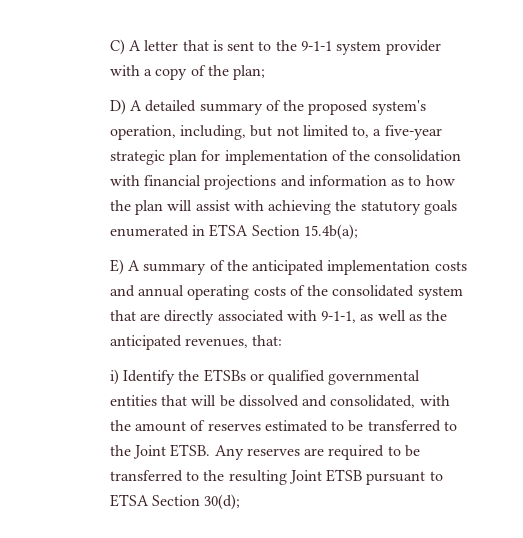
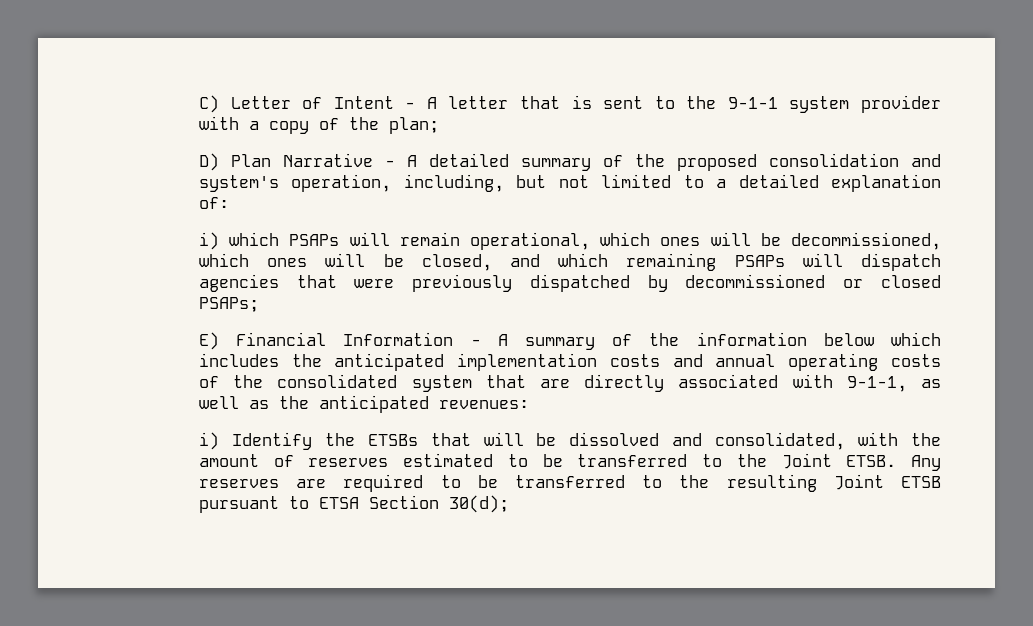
- C) A letter that is sent to the 9-1-1 system provider with a copy of the plan;
+ C) Letter of Intent - A letter that is sent to the 9-1-1 system provider with a copy of the plan;
- D) A detailed summary of the proposed system's operation, including, but not limited to, a five-year strategic plan for implementation of the consolidation with financial projections and information as to how the plan will assist with achieving the statutory goals enumerated in ETSA Section 15.4b(a);
- E) A summary of the anticipated implementation costs and annual operating costs of the consolidated system that are directly associated with 9-1-1, as well as the anticipated revenues, that:
+ D) Plan Narrative - A detailed summary of the proposed consolidation and system's operation, including, but not limited to a detailed explanation of:
+ i) which PSAPs will remain operational, which ones will be decommissioned, which ones will be closed, and which remaining PSAPs will dispatch agencies that were previously dispatched by decommissioned or closed PSAPs;
+ E) Financial Information - A summary of the information below which includes the anticipated implementation costs and annual operating costs of the consolidated system that are directly associated with 9-1-1, as well as the anticipated revenues:
- i) Identify the ETSBs or qualified governmental entities that will be dissolved and consolidated, with the amount of reserves estimated to be transferred to the Joint ETSB.
+ i) Identify the ETSBs that will be dissolved and consolidated, with the amount of reserves estimated to be transferred to the Joint ETSB.

